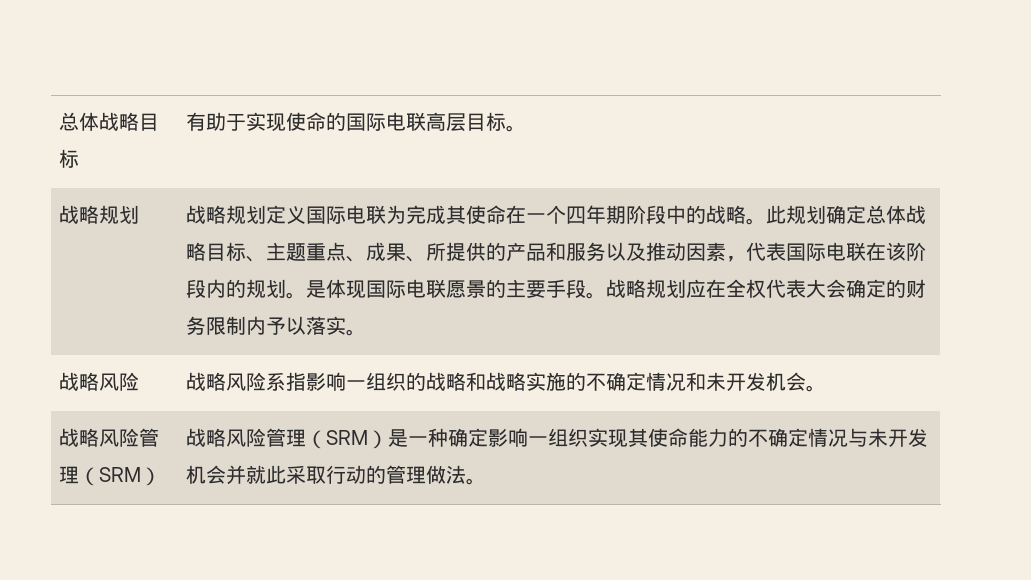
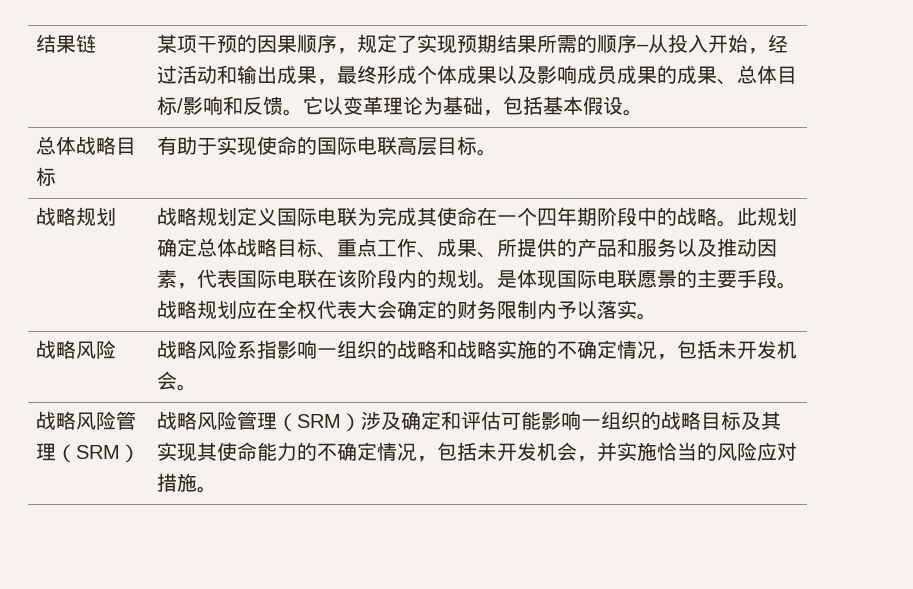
+ 结果链 | 某项干预的因果顺序，规定了实现预期结果所需的顺序–从投入开始，经过活动和输出成果，最终形成个体成果以及影响成员成果的成果、总体目标/影响和反馈。它以变革理论为基础，包括基本假设。
- 此规划确定总体战略目标、主题重点、成果、所提供的产品和服务以及推动因素，代表国际电联在该阶段内的规划。
+ 此规划确定总体战略目标、重点工作、成果、所提供的产品和服务以及推动因素，代表国际电联在该阶段内的规划。
- 战略风险 | 战略风险系指影响一组织的战略和战略实施的不确定情况和未开发机会。
+ 战略风险 | 战略风险系指影响一组织的战略和战略实施的不确定情况，包括未开发机会。
- 战略风险管理（SRM） | 战略风险管理（SRM）是一种确定影响一组织实现其使命能力的不确定情况与未开发机会并就此采取行动的管理做法。
+ 战略风险管理（SRM） | 战略风险管理（SRM）涉及确定和评估可能影响一组织的战略目标及其实现其使命能力的不确定情况，包括未开发机会，并实施恰当的风险应对措施。

